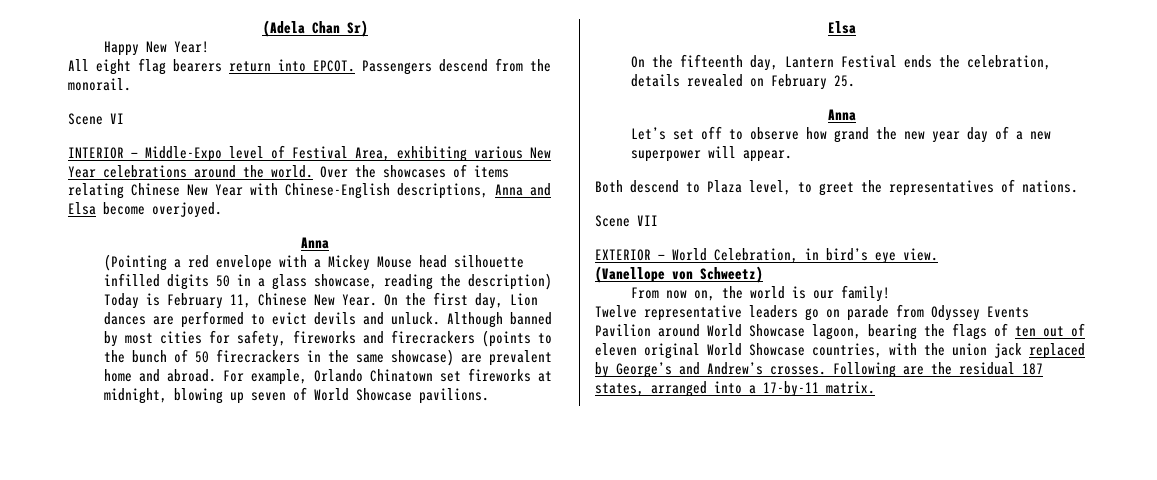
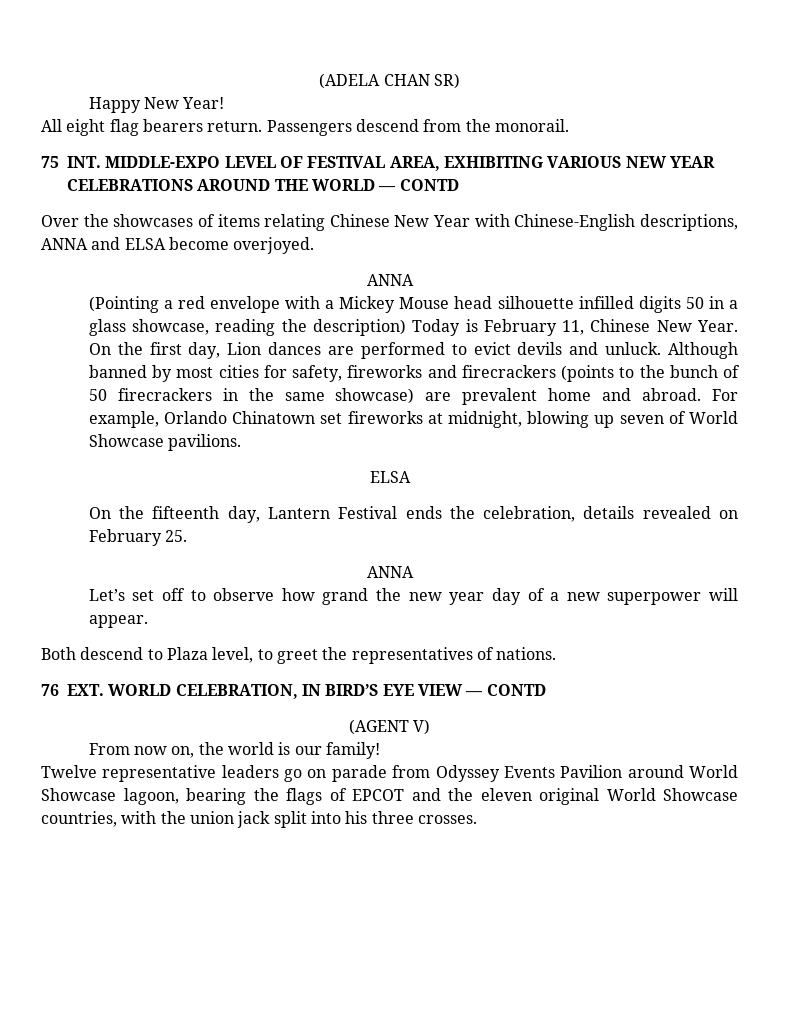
- (Adela Chan Sr)
+ (ADELA CHAN SR)
- All eight flag bearers return into EPCOT.
+ All eight flag bearers return.
- Scene VI
- INTERIOR — Middle-Expo level of Festival Area, exhibiting various New Year celebrations around the world. Over the showcases of items relating Chinese New Year with Chinese-English descriptions, Anna and Elsa become overjoyed.
- Anna
+ 75 INT. MIDDLE-EXPO LEVEL OF FESTIVAL AREA, EXHIBITING VARIOUS NEW YEAR CELEBRATIONS AROUND THE WORLD — CONTD
+ Over the showcases of items relating Chinese New Year with Chinese-English descriptions, ANNA and ELSA become overjoyed.
+ ANNA
  For example, Orlando Chinatown set fireworks at midnight, blowing up seven of World Showcase pavilions.
- Elsa
+ ELSA
  On the fifteenth day, Lantern Festival ends the celebration, details revealed on February 25.
- Anna
+ ANNA
- Scene VII
- EXTERIOR — World Celebration, in bird’s eye view.
- (Vanellope von Schweetz)
+ 76 EXT. WORLD CELEBRATION, IN BIRD’S EYE VIEW — CONTD
+ (AGENT V)
- Twelve representative leaders go on parade from Odyssey Events Pavilion around World Showcase lagoon, bearing the flags of ten out of eleven original World Showcase countries, with the union jack replaced by George’s and Andrew’s crosses. Following are the residual 187 states, arranged into a 17-by-11 matrix.
+ Twelve representative leaders go on parade from Odyssey Events Pavilion around World Showcase lagoon, bearing the flags of EPCOT and the eleven original World Showcase countries, with the union jack split into his three crosses.

